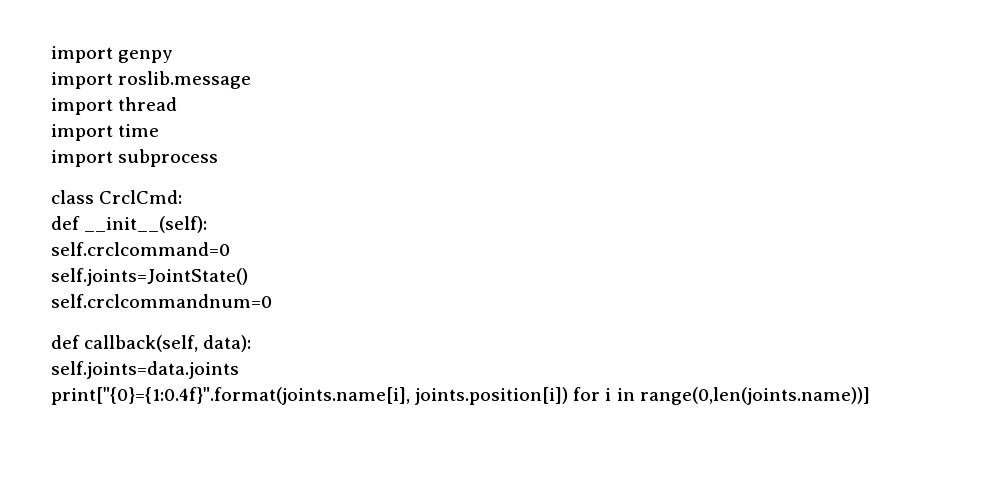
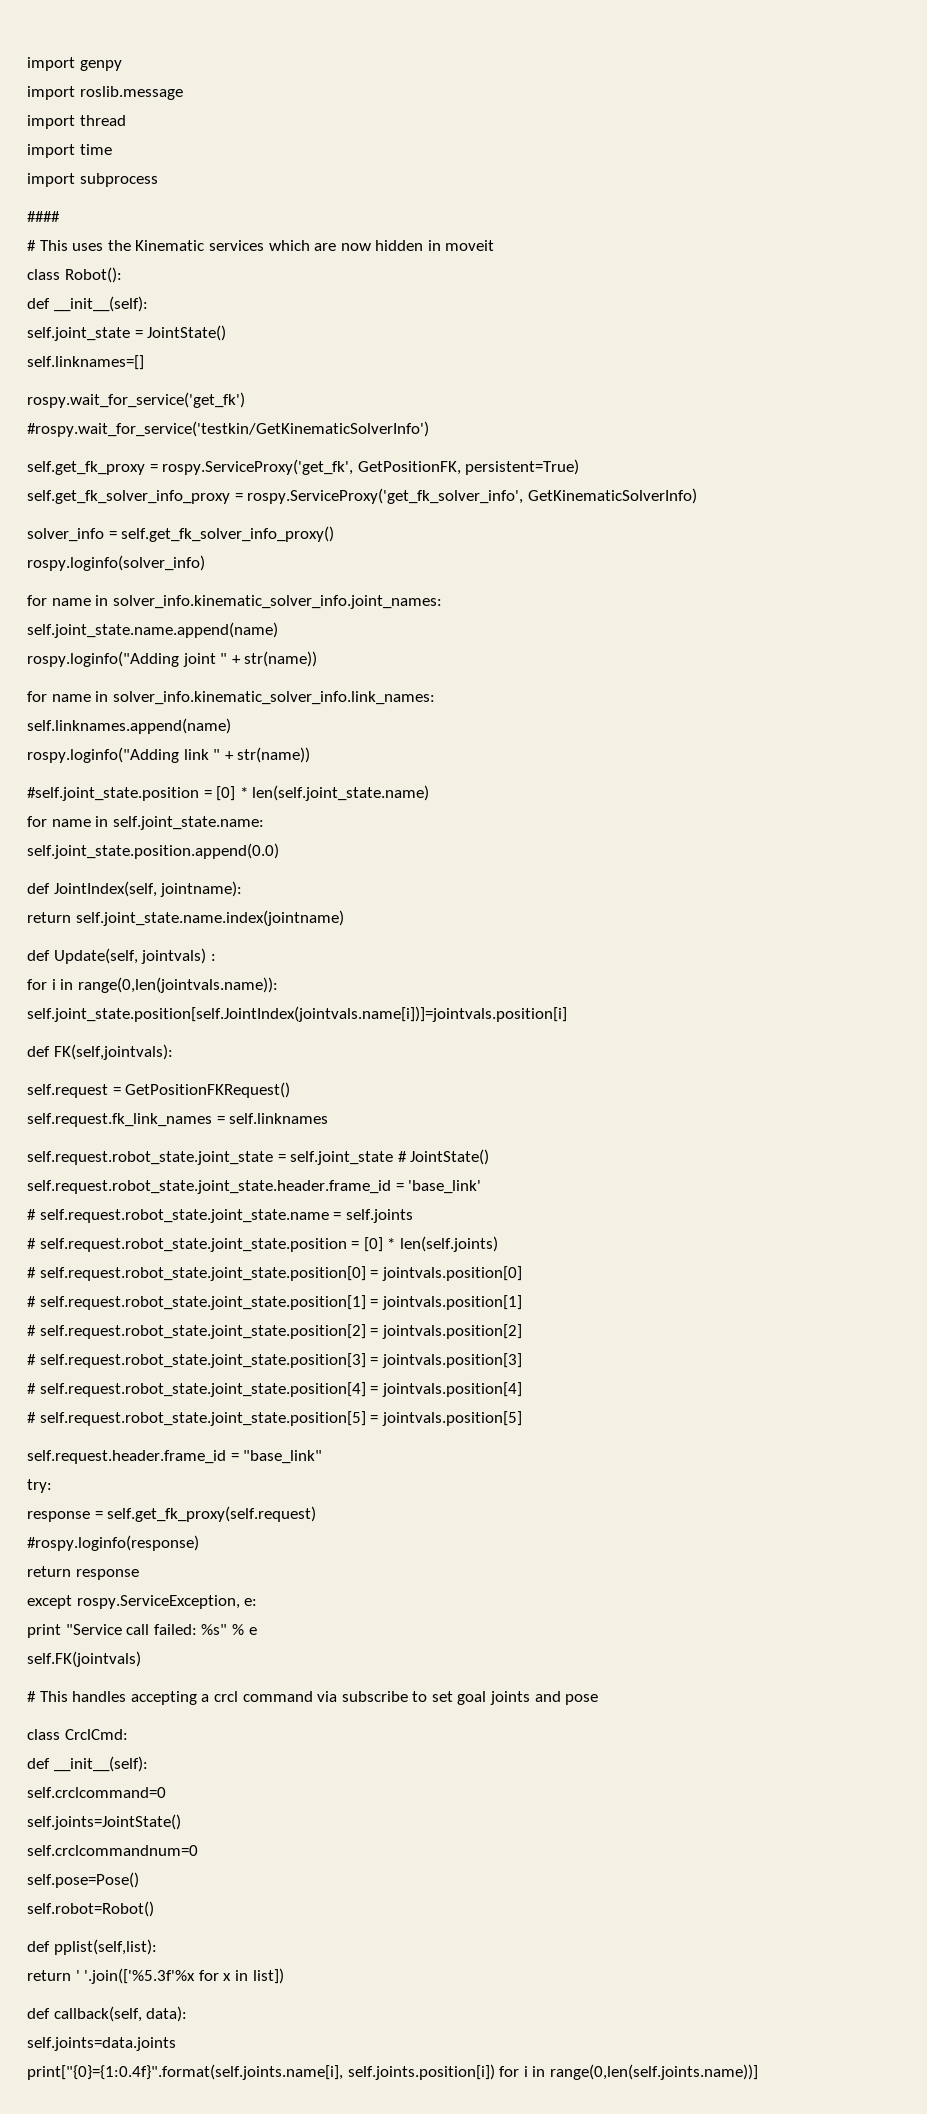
+ ####
+ # This uses the Kinematic services which are now hidden in moveit
+ class Robot():
+ def __init__(self):
+ self.joint_state = JointState()
+ self.linknames=[]
+ rospy.wait_for_service('get_fk')
+ #rospy.wait_for_service('testkin/GetKinematicSolverInfo')
+ self.get_fk_proxy = rospy.ServiceProxy('get_fk', GetPositionFK, persistent=True)
+ self.get_fk_solver_info_proxy = rospy.ServiceProxy('get_fk_solver_info', GetKinematicSolverInfo)
+ solver_info = self.get_fk_solver_info_proxy()
+ rospy.loginfo(solver_info)
+ for name in solver_info.kinematic_solver_info.joint_names:
+ self.joint_state.name.append(name)
+ rospy.loginfo("Adding joint " + str(name))
+ for name in solver_info.kinematic_solver_info.link_names:
+ self.linknames.append(name)
+ rospy.loginfo("Adding link " + str(name))
+ #self.joint_state.position = [0] * len(self.joint_state.name)
+ for name in self.joint_state.name:
+ self.joint_state.position.append(0.0)
+ def JointIndex(self, jointname):
+ return self.joint_state.name.index(jointname)
+ def Update(self, jointvals) :
+ for i in range(0,len(jointvals.name)):
+ self.joint_state.position[self.JointIndex(jointvals.name[i])]=jointvals.position[i]
+ def FK(self,jointvals):
+ self.request = GetPositionFKRequest()
+ self.request.fk_link_names = self.linknames
+ self.request.robot_state.joint_state = self.joint_state # JointState()
+ self.request.robot_state.joint_state.header.frame_id = 'base_link'
+ # self.request.robot_state.joint_state.name = self.joints
+ # self.request.robot_state.joint_state.position = [0] * len(self.joints)
+ # self.request.robot_state.joint_state.position[0] = jointvals.position[0]
+ # self.request.robot_state.joint_state.position[1] = jointvals.position[1]
+ # self.request.robot_state.joint_state.position[2] = jointvals.position[2]
+ # self.request.robot_state.joint_state.position[3] = jointvals.position[3]
+ # self.request.robot_state.joint_state.position[4] = jointvals.position[4]
+ # self.request.robot_state.joint_state.position[5] = jointvals.position[5]
+ self.request.header.frame_id = "base_link"
+ try:
+ response = self.get_fk_proxy(self.request)
+ #rospy.loginfo(response)
+ return response
+ except rospy.ServiceException, e:
+ print "Service call failed: %s" % e
+ self.FK(jointvals)
+ # This handles accepting a crcl command via subscribe to set goal joints and pose
+ self.pose=Pose()
+ self.robot=Robot()
+ def pplist(self,list):
+ return ' '.join(['%5.3f'%x for x in list])
- print["{0}={1:0.4f}".format(joints.name[i], joints.position[i]) for i in range(0,len(joints.name))]
+ print["{0}={1:0.4f}".format(self.joints.name[i], self.joints.position[i]) for i in range(0,len(self.joints.name))]

